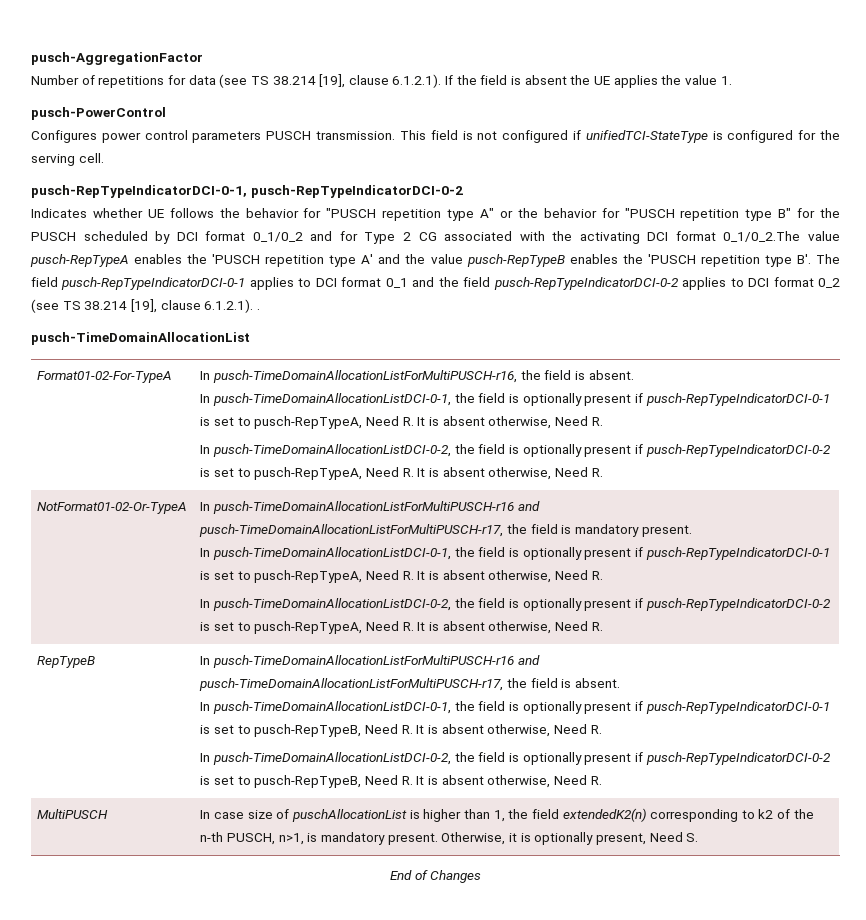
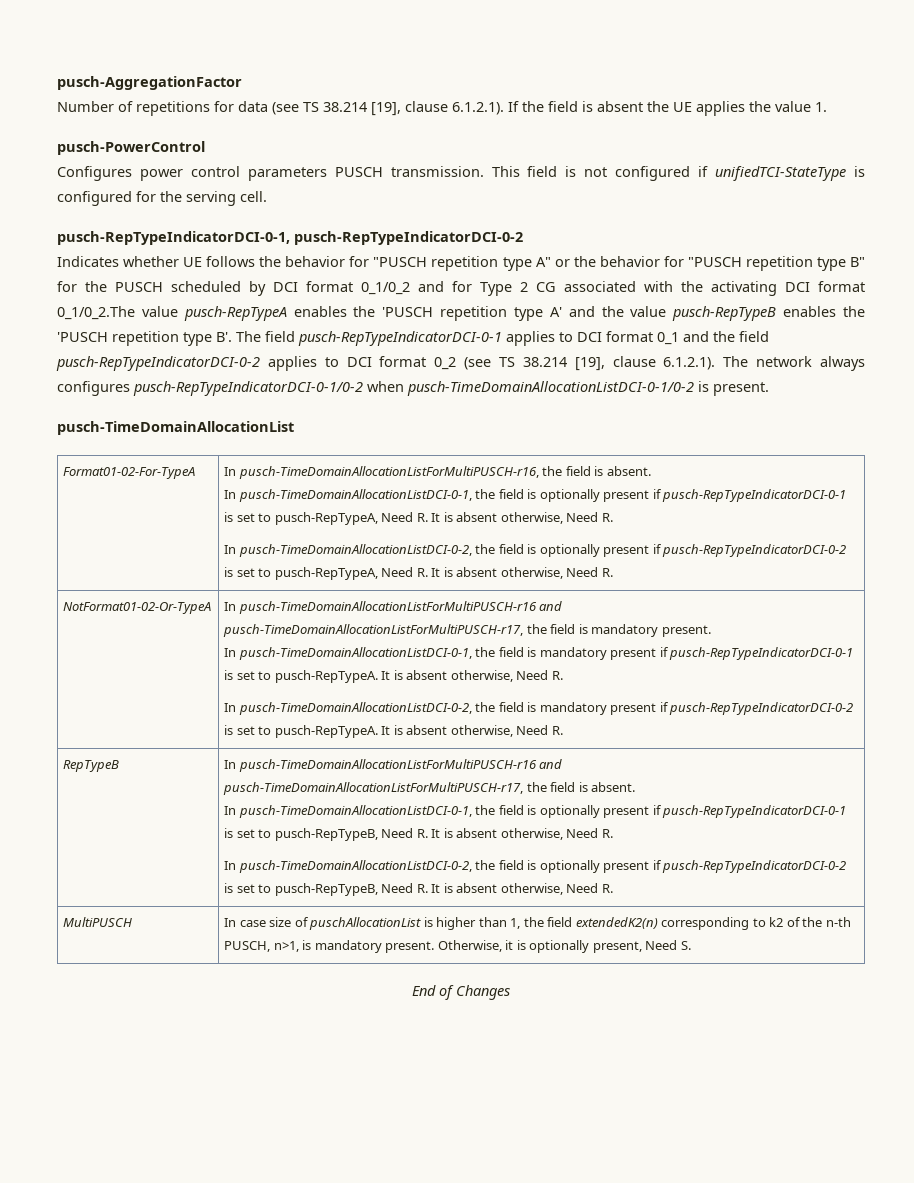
- Indicates whether UE follows the behavior for "PUSCH repetition type A" or the behavior for "PUSCH repetition type B" for the PUSCH scheduled by DCI format 0_1/0_2 and for Type 2 CG associated with the activating DCI format 0_1/0_2.The value pusch-RepTypeA enables the 'PUSCH repetition type A' and the value pusch-RepTypeB enables the 'PUSCH repetition type B'. The field pusch-RepTypeIndicatorDCI-0-1 applies to DCI format 0_1 and the field pusch-RepTypeIndicatorDCI-0-2 applies to DCI format 0_2 (see TS 38.214 [19], clause 6.1.2.1). .
+ Indicates whether UE follows the behavior for "PUSCH repetition type A" or the behavior for "PUSCH repetition type B" for the PUSCH scheduled by DCI format 0_1/0_2 and for Type 2 CG associated with the activating DCI format 0_1/0_2.The value pusch-RepTypeA enables the 'PUSCH repetition type A' and the value pusch-RepTypeB enables the 'PUSCH repetition type B'. The field pusch-RepTypeIndicatorDCI-0-1 applies to DCI format 0_1 and the field pusch-RepTypeIndicatorDCI-0-2 applies to DCI format 0_2 (see TS 38.214 [19], clause 6.1.2.1). The network always configures pusch-RepTypeIndicatorDCI-0-1/0-2 when pusch-TimeDomainAllocationListDCI-0-1/0-2 is present.
  In pusch-TimeDomainAllocationListForMultiPUSCH-r16 and pusch-TimeDomainAllocationListForMultiPUSCH-r17, the field is mandatory present.
- In pusch-TimeDomainAllocationListDCI-0-1, the field is optionally present if pusch-RepTypeIndicatorDCI-0-1 is set to pusch-RepTypeA, Need R. It is absent otherwise, Need R.
- In pusch-TimeDomainAllocationListDCI-0-2, the field is optionally present if pusch-RepTypeIndicatorDCI-0-2 is set to pusch-RepTypeA, Need R. It is absent otherwise, Need R.
+ In pusch-TimeDomainAllocationListDCI-0-1, the field is mandatory present if pusch-RepTypeIndicatorDCI-0-1 is set to pusch-RepTypeA. It is absent otherwise, Need R.
+ In pusch-TimeDomainAllocationListDCI-0-2, the field is mandatory present if pusch-RepTypeIndicatorDCI-0-2 is set to pusch-RepTypeA. It is absent otherwise, Need R.

